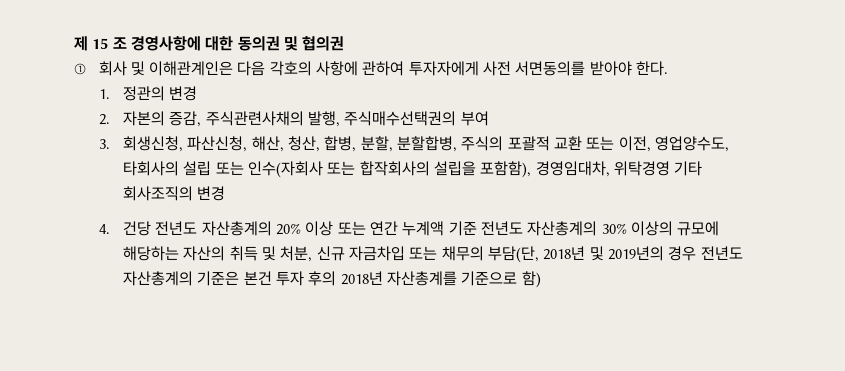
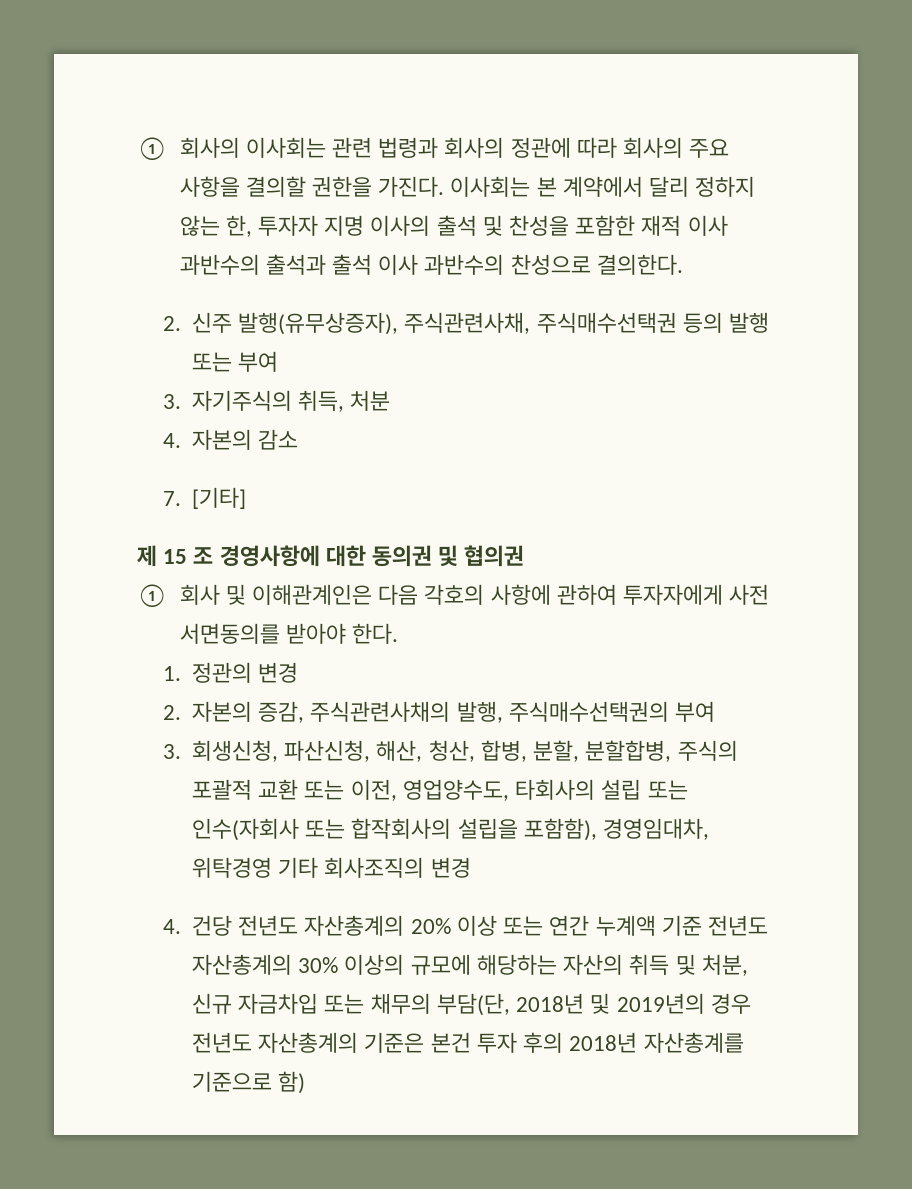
+ ① 회사의 이사회는 관련 법령과 회사의 정관에 따라 회사의 주요 사항을 결의할 권한을 가진다. 이사회는 본 계약에서 달리 정하지 않는 한, 투자자 지명 이사의 출석 및 찬성을 포함한 재적 이사 과반수의 출석과 출석 이사 과반수의 찬성으로 결의한다.
+ 2. 신주 발행(유무상증자), 주식관련사채, 주식매수선택권 등의 발행 또는 부여
+ 3. 자기주식의 취득, 처분
+ 4. 자본의 감소
+ 7. [기타]

